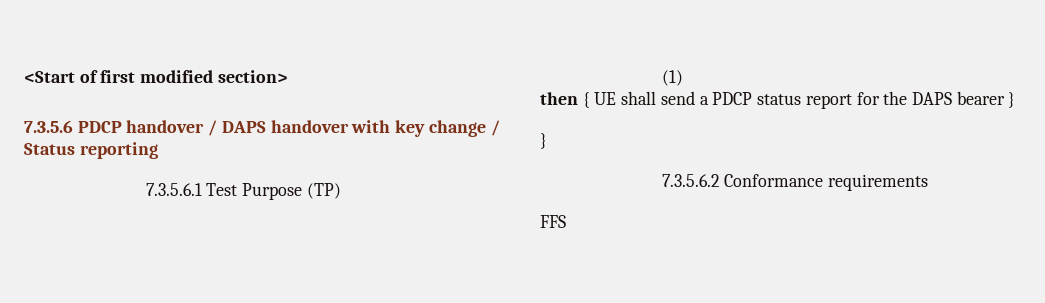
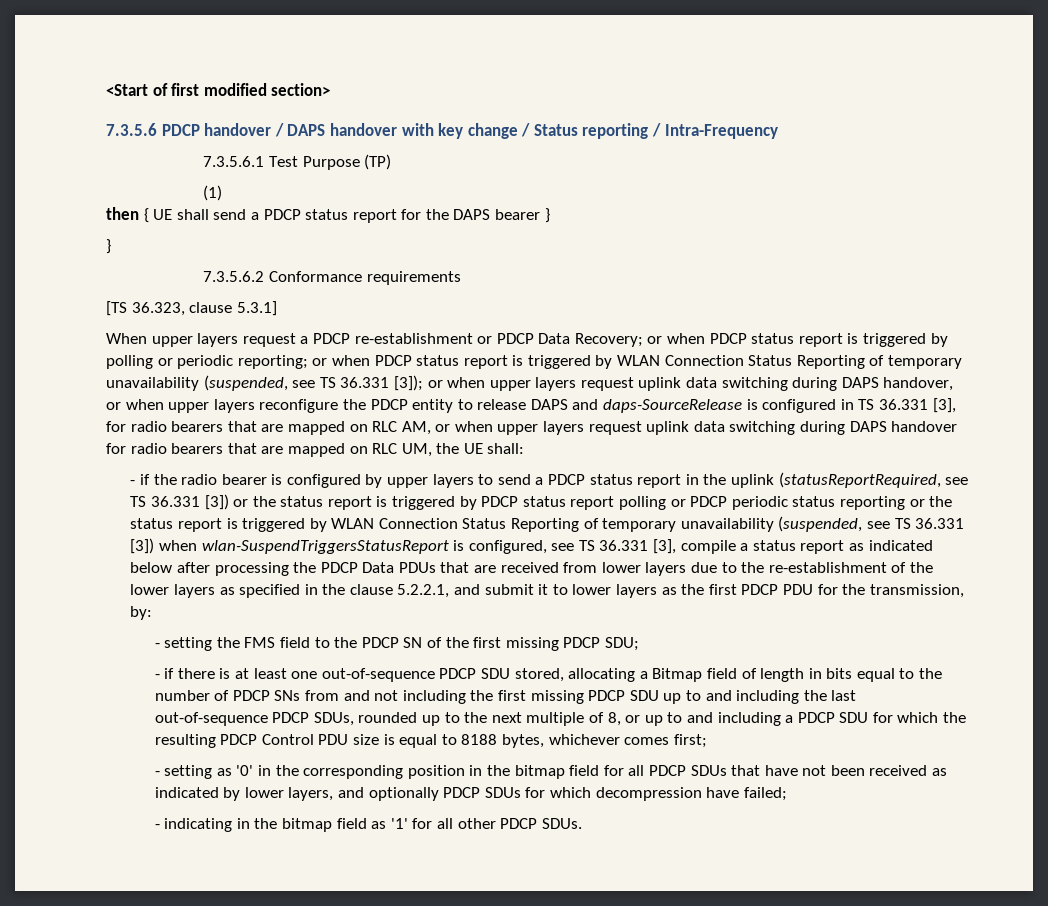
- 7.3.5.6 PDCP handover / DAPS handover with key change / Status reporting
+ 7.3.5.6 PDCP handover / DAPS handover with key change / Status reporting / Intra-Frequency
- FFS
+ [TS 36.323, clause 5.3.1]
+ When upper layers request a PDCP re-establishment or PDCP Data Recovery; or when PDCP status report is triggered by polling or periodic reporting; or when PDCP status report is triggered by WLAN Connection Status Reporting of temporary unavailability (suspended, see TS 36.331 [3]); or when upper layers request uplink data switching during DAPS handover, or when upper layers reconfigure the PDCP entity to release DAPS and daps-SourceRelease is configured in TS 36.331 [3], for radio bearers that are mapped on RLC AM, or when upper layers request uplink data switching during DAPS handover for radio bearers that are mapped on RLC UM, the UE shall:
+ - if the radio bearer is configured by upper layers to send a PDCP status report in the uplink (statusReportRequired, see TS 36.331 [3]) or the status report is triggered by PDCP status report polling or PDCP periodic status reporting or the status report is triggered by WLAN Connection Status Reporting of temporary unavailability (suspended, see TS 36.331 [3]) when wlan-SuspendTriggersStatusReport is configured, see TS 36.331 [3], compile a status report as indicated below after processing the PDCP Data PDUs that are received from lower layers due to the re-establishment of the lower layers as specified in the clause 5.2.2.1, and submit it to lower layers as the first PDCP PDU for the transmission, by:
+ - setting the FMS field to the PDCP SN of the first missing PDCP SDU;
+ - if there is at least one out-of-sequence PDCP SDU stored, allocating a Bitmap field of length in bits equal to the number of PDCP SNs from and not including the first missing PDCP SDU up to and including the last out-of-sequence PDCP SDUs, rounded up to the next multiple of 8, or up to and including a PDCP SDU for which the resulting PDCP Control PDU size is equal to 8188 bytes, whichever comes first;
+ - setting as '0' in the corresponding position in the bitmap field for all PDCP SDUs that have not been received as indicated by lower layers, and optionally PDCP SDUs for which decompression have failed;
+ - indicating in the bitmap field as '1' for all other PDCP SDUs.

